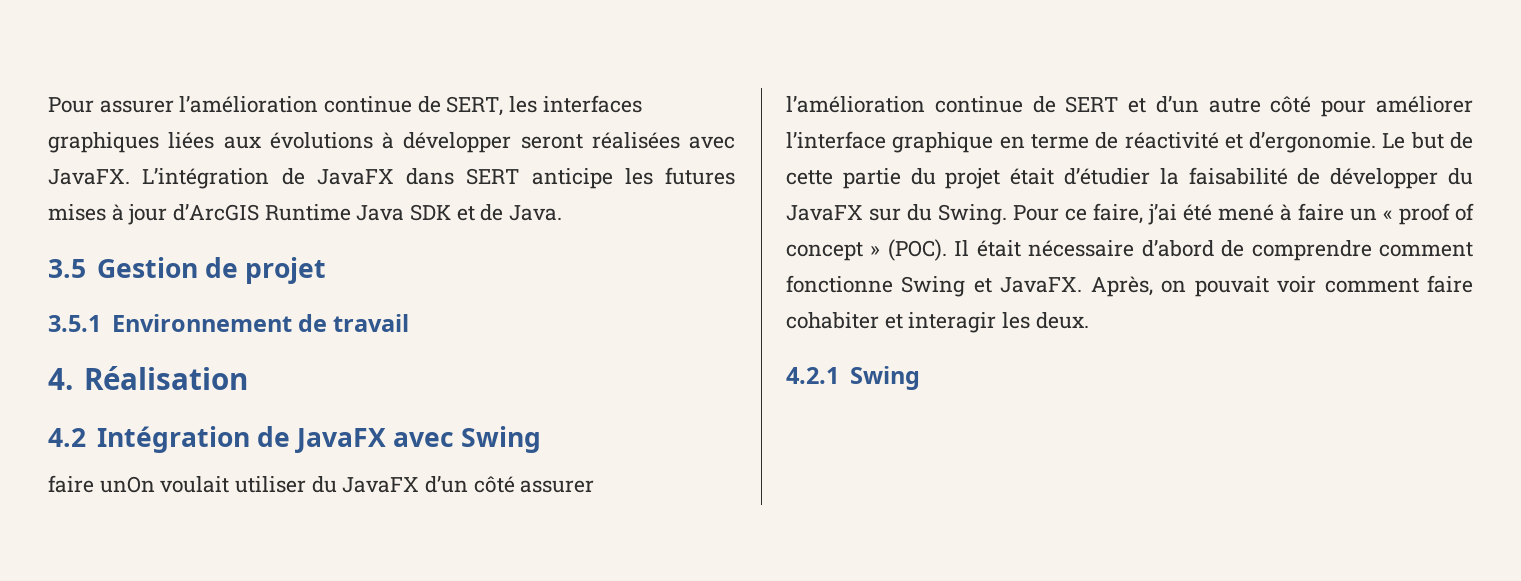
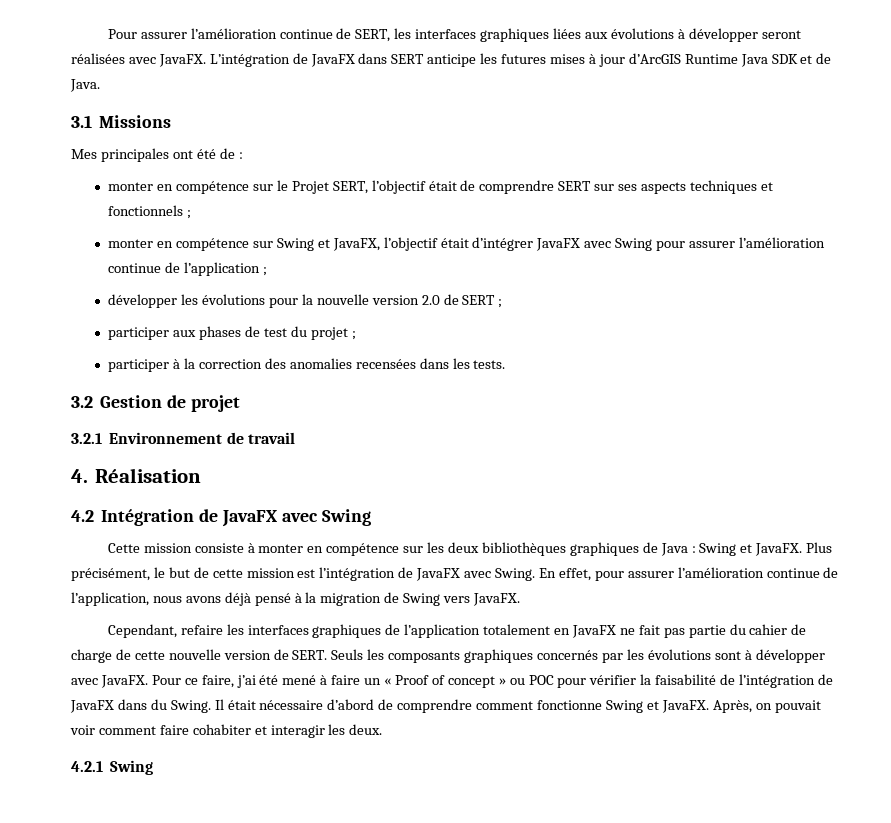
- 3.5 Gestion de projet
+ 3.1 Missions
+ Mes principales ont été de :
+ monter en compétence sur le Projet SERT, l’objectif était de comprendre SERT sur ses aspects techniques et fonctionnels ;
+ monter en compétence sur Swing et JavaFX, l’objectif était d’intégrer JavaFX avec Swing pour assurer l’amélioration continue de l’application ;
+ développer les évolutions pour la nouvelle version 2.0 de SERT ;
+ participer aux phases de test du projet ;
+ participer à la correction des anomalies recensées dans les tests.
+ 3.2 Gestion de projet
- 3.5.1 Environnement de travail
+ 3.2.1 Environnement de travail
- faire unOn voulait utiliser du JavaFX d’un côté assurer l’amélioration continue de SERT et d’un autre côté pour améliorer l’interface graphique en terme de réactivité et d’ergonomie. Le but de cette partie du projet était d’étudier la faisabilité de développer du JavaFX sur du Swing.
+ Cette mission consiste à monter en compétence sur les deux bibliothèques graphiques de Java : Swing et JavaFX. Plus précisément, le but de cette mission est l’intégration de JavaFX avec Swing. En effet, pour assurer l’amélioration continue de l’application, nous avons déjà pensé à la migration de Swing vers JavaFX.
+ Cependant, refaire les interfaces graphiques de l’application totalement en JavaFX ne fait pas partie du cahier de charge de cette nouvelle version de SERT. Seuls les composants graphiques concernés par les évolutions sont à développer avec JavaFX.
- Pour ce faire, j’ai été mené à faire un « proof of concept » (POC).
+ Pour ce faire, j’ai été mené à faire un « Proof of concept » ou POC pour vérifier la faisabilité de l’intégration de JavaFX dans du Swing.

